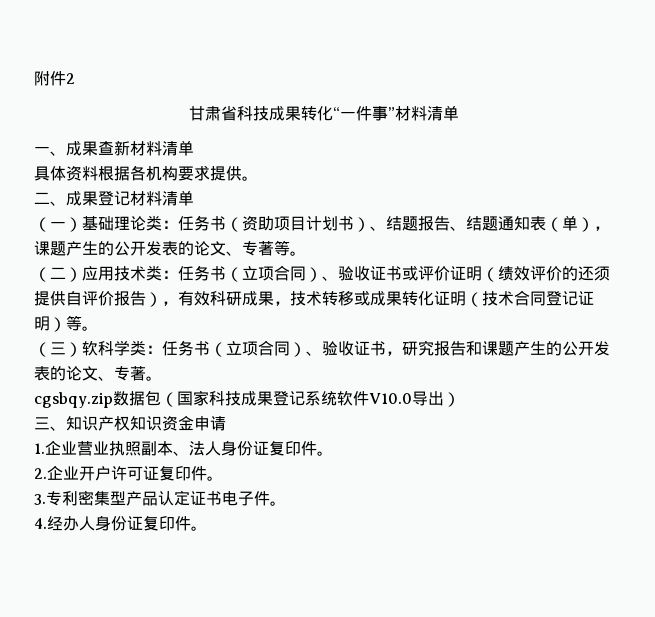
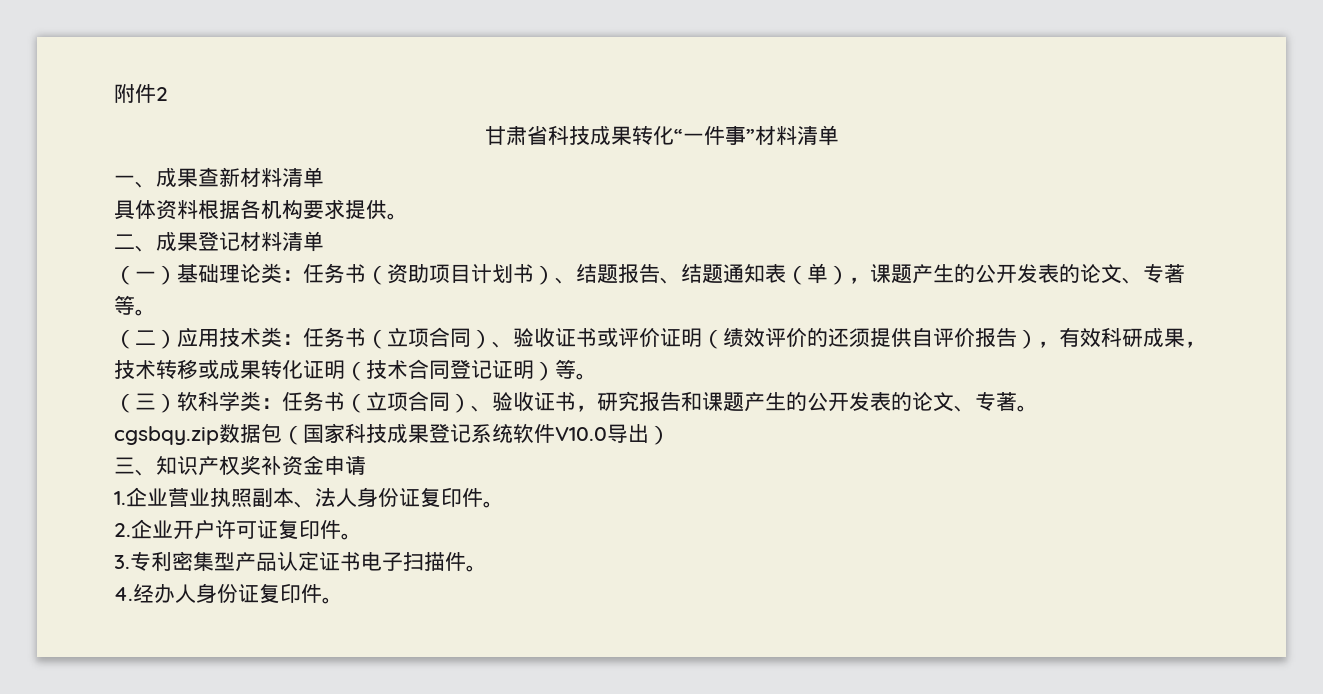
- 三、知识产权知识资金申请
+ 三、知识产权奖补资金申请
- 3.专利密集型产品认定证书电子件。
+ 3.专利密集型产品认定证书电子扫描件。

